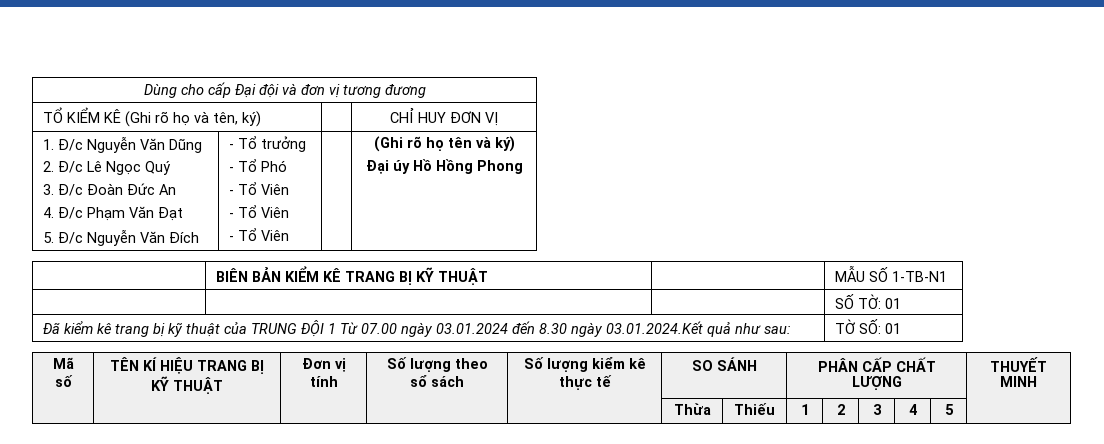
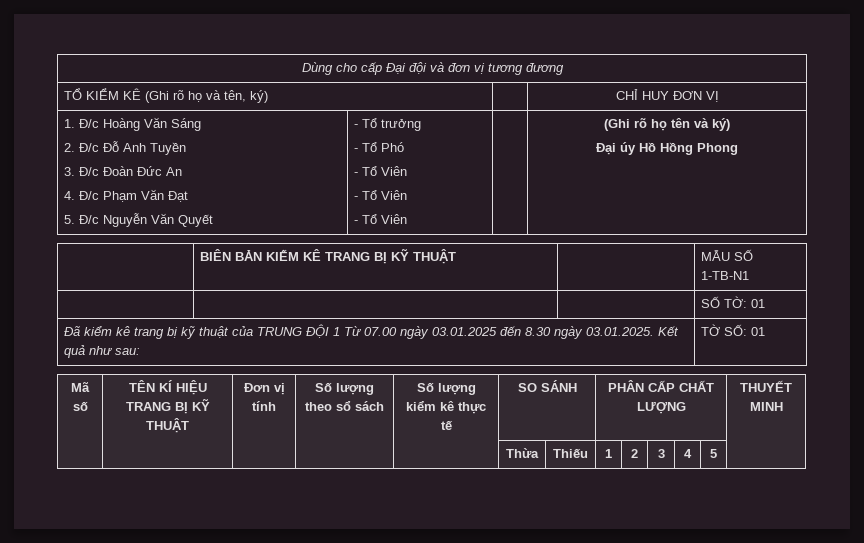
- 1. Đ/c Nguyễn Văn Dũng
+ 1. Đ/c Hoàng Văn Sáng
- 2. Đ/c Lê Ngọc Quý
+ 2. Đ/c Đỗ Anh Tuyền
- 5. Đ/c Nguyễn Văn Đích
+ 5. Đ/c Nguyễn Văn Quyết
- Đã kiểm kê trang bị kỹ thuật của TRUNG ĐỘI 1 Từ 07.00 ngày 03.01.2024 đến 8.30 ngày 03.01.2024.Kết quả như sau: | TỜ SỐ: 01
+ Đã kiểm kê trang bị kỹ thuật của TRUNG ĐỘI 1 Từ 07.00 ngày 03.01.2025 đến 8.30 ngày 03.01.2025. Kết quả như sau: | TỜ SỐ: 01

